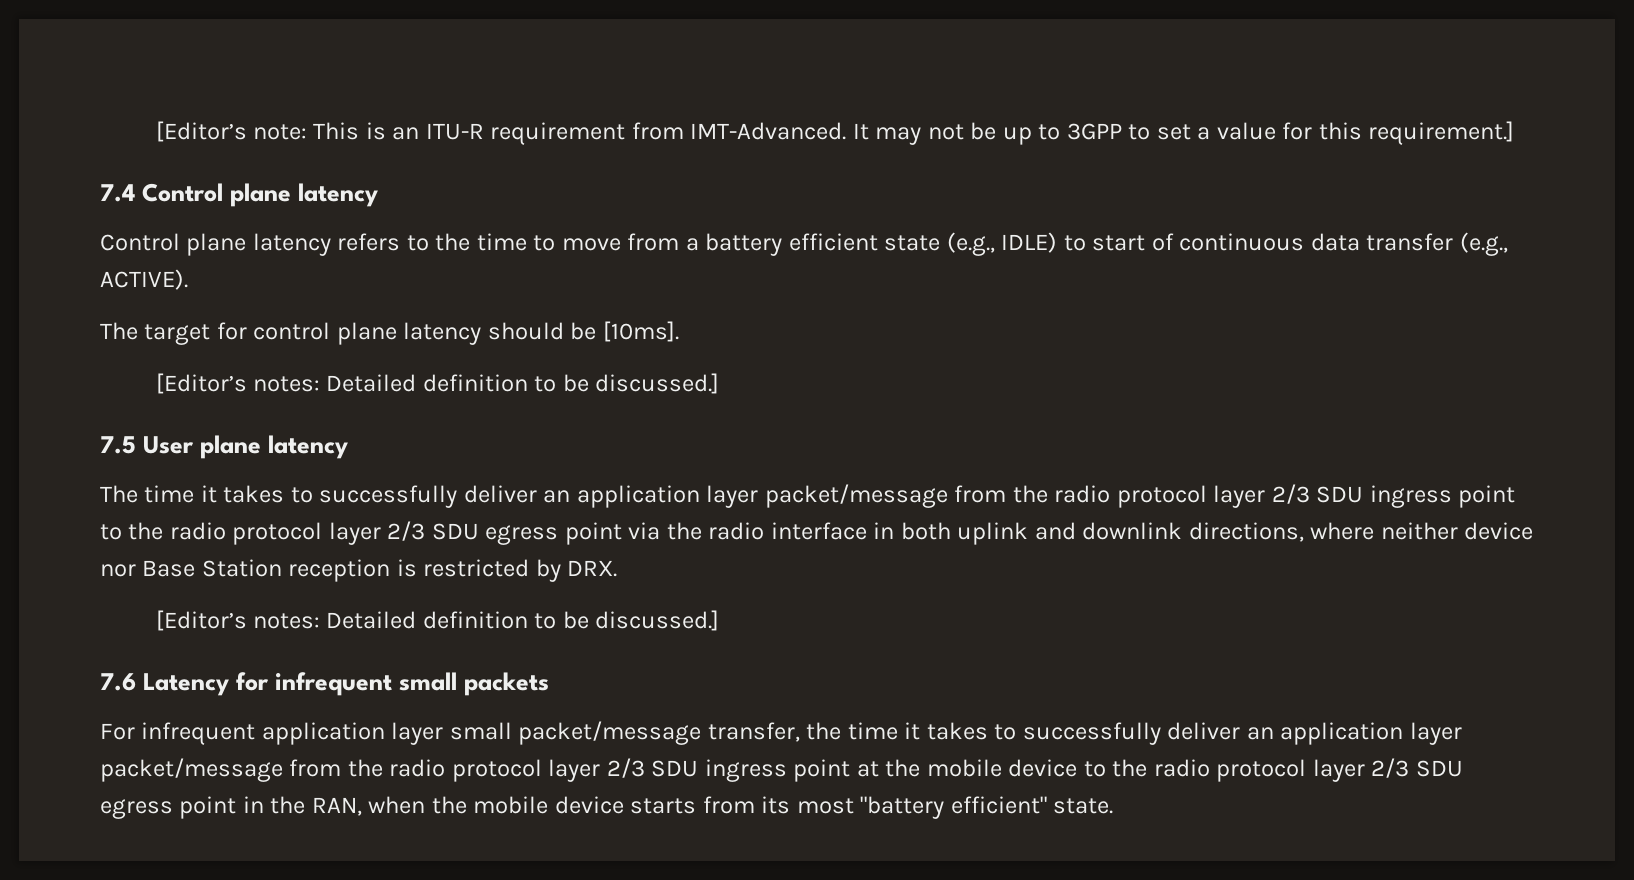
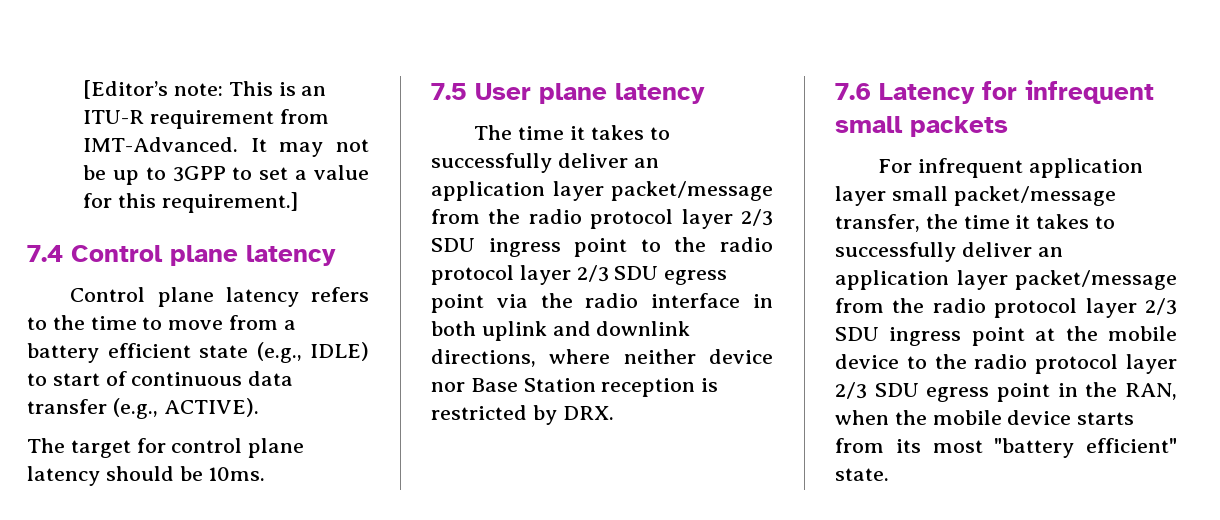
- The target for control plane latency should be [10ms].
- [Editor’s notes: Detailed definition to be discussed.]
+ The target for control plane latency should be 10ms.
  The time it takes to successfully deliver an application layer packet/message from the radio protocol layer 2/3 SDU ingress point to the radio protocol layer 2/3 SDU egress point via the radio interface in both uplink and downlink directions, where neither device nor Base Station reception is restricted by DRX.
- [Editor’s notes: Detailed definition to be discussed.]

